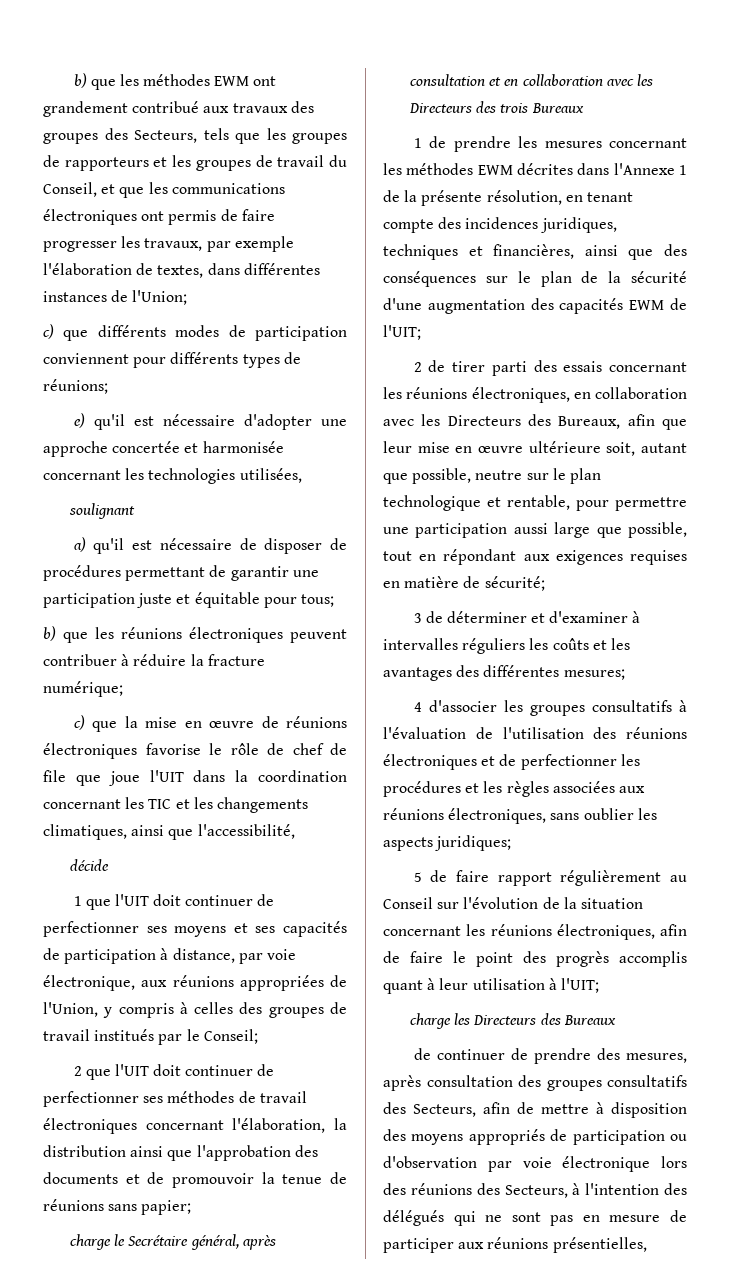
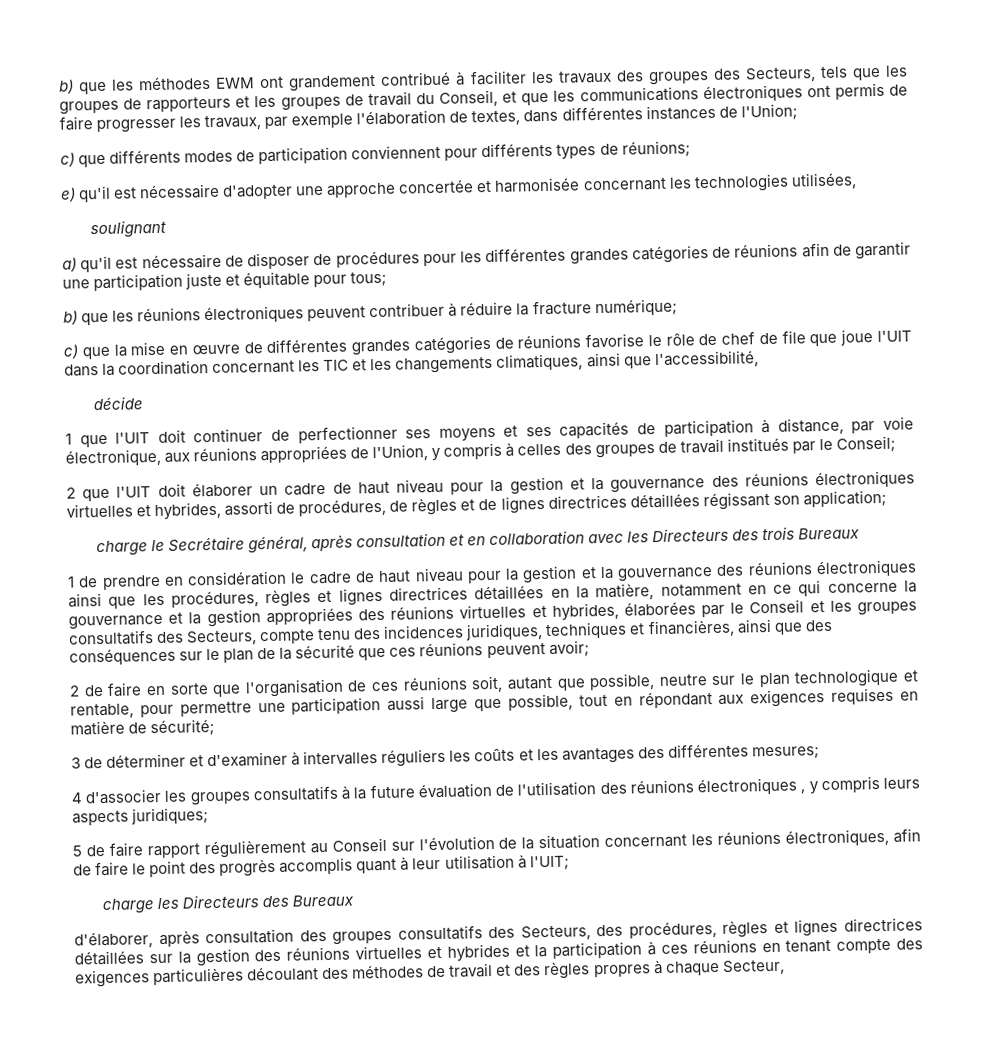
- b) que les méthodes EWM ont grandement contribué aux travaux des groupes des Secteurs, tels que les groupes de rapporteurs et les groupes de travail du Conseil, et que les communications électroniques ont permis de faire progresser les travaux, par exemple l'élaboration de textes, dans différentes instances de l'Union;
+ b) que les méthodes EWM ont grandement contribué à faciliter les travaux des groupes des Secteurs, tels que les groupes de rapporteurs et les groupes de travail du Conseil, et que les communications électroniques ont permis de faire progresser les travaux, par exemple l'élaboration de textes, dans différentes instances de l'Union;
- a) qu'il est nécessaire de disposer de procédures permettant de garantir une participation juste et équitable pour tous;
+ a) qu'il est nécessaire de disposer de procédures pour les différentes grandes catégories de réunions afin de garantir une participation juste et équitable pour tous;
- c) que la mise en œuvre de réunions électroniques favorise le rôle de chef de file que joue l'UIT dans la coordination concernant les TIC et les changements climatiques, ainsi que l'accessibilité,
+ c) que la mise en œuvre de différentes grandes catégories de réunions favorise le rôle de chef de file que joue l'UIT dans la coordination concernant les TIC et les changements climatiques, ainsi que l'accessibilité,
- 2 que l'UIT doit continuer de perfectionner ses méthodes de travail électroniques concernant l'élaboration, la distribution ainsi que l'approbation des documents et de promouvoir la tenue de réunions sans papier;
+ 2 que l'UIT doit élaborer un cadre de haut niveau pour la gestion et la gouvernance des réunions électroniques virtuelles et hybrides, assorti de procédures, de règles et de lignes directrices détaillées régissant son application;
- 1 de prendre les mesures concernant les méthodes EWM décrites dans l'Annexe 1 de la présente résolution, en tenant compte des incidences juridiques, techniques et financières, ainsi que des conséquences sur le plan de la sécurité d'une augmentation des capacités EWM de l'UIT;
- 2 de tirer parti des essais concernant les réunions électroniques, en collaboration avec les Directeurs des Bureaux, afin que leur mise en œuvre ultérieure soit, autant que possible, neutre sur le plan technologique et rentable, pour permettre une participation aussi large que possible, tout en répondant aux exigences requises en matière de sécurité;
+ 1 de prendre en considération le cadre de haut niveau pour la gestion et la gouvernance des réunions électroniques ainsi que les procédures, règles et lignes directrices détaillées en la matière, notamment en ce qui concerne la gouvernance et la gestion appropriées des réunions virtuelles et hybrides, élaborées par le Conseil et les groupes consultatifs des Secteurs, compte tenu des incidences juridiques, techniques et financières, ainsi que des conséquences sur le plan de la sécurité que ces réunions peuvent avoir;
+ 2 de faire en sorte que l'organisation de ces réunions soit, autant que possible, neutre sur le plan technologique et rentable, pour permettre une participation aussi large que possible, tout en répondant aux exigences requises en matière de sécurité;
- 4 d'associer les groupes consultatifs à l'évaluation de l'utilisation des réunions électroniques et de perfectionner les procédures et les règles associées aux réunions électroniques, sans oublier les aspects juridiques;
+ 4 d'associer les groupes consultatifs à la future évaluation de l'utilisation des réunions électroniques , y compris leurs aspects juridiques;
- de continuer de prendre des mesures, après consultation des groupes consultatifs des Secteurs, afin de mettre à disposition des moyens appropriés de participation ou d'observation par voie électronique lors des réunions des Secteurs, à l'intention des délégués qui ne sont pas en mesure de participer aux réunions présentielles,
+ d'élaborer, après consultation des groupes consultatifs des Secteurs, des procédures, règles et lignes directrices détaillées sur la gestion des réunions virtuelles et hybrides et la participation à ces réunions en tenant compte des exigences particulières découlant des méthodes de travail et des règles propres à chaque Secteur,

